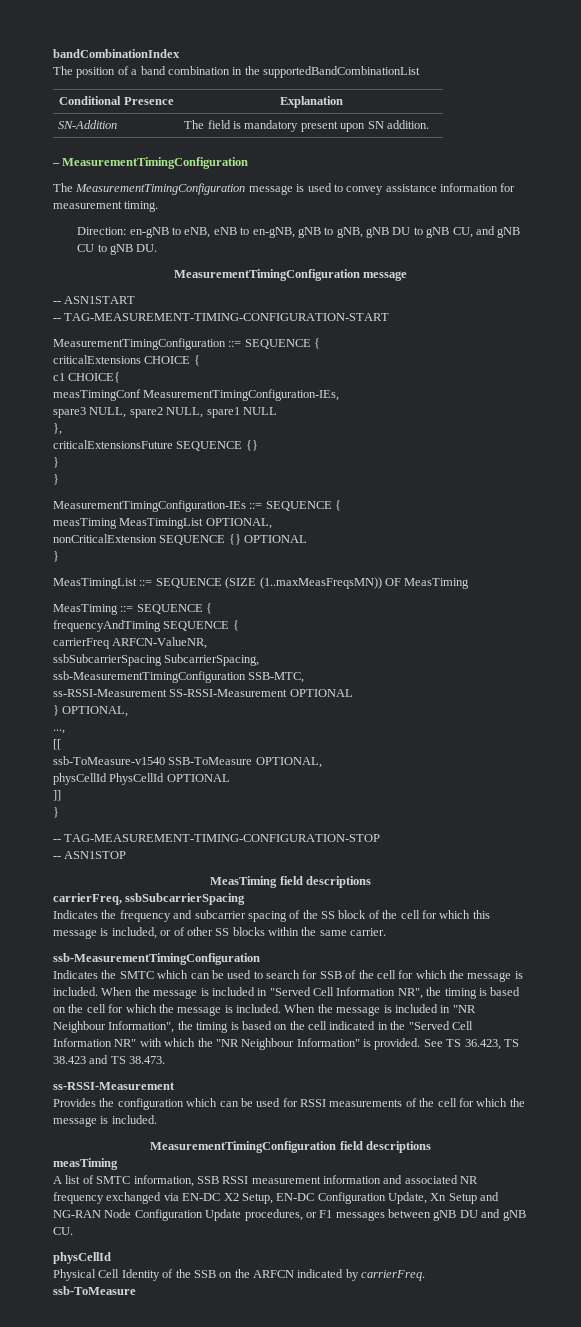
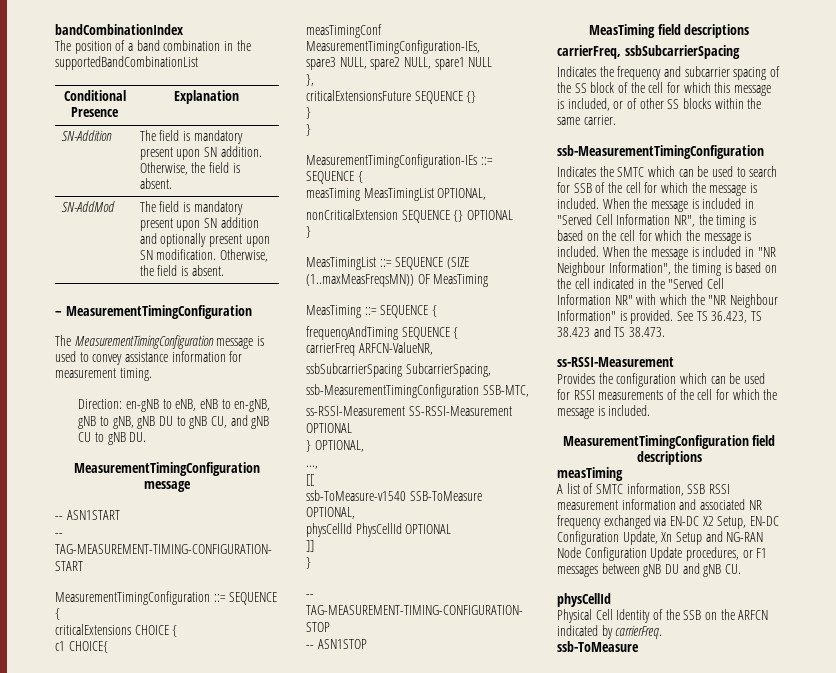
- SN-Addition | The field is mandatory present upon SN addition.
+ SN-Addition | The field is mandatory present upon SN addition. Otherwise, the field is absent.
+ SN-AddMod | The field is mandatory present upon SN addition and optionally present upon SN modification. Otherwise, the field is absent.

